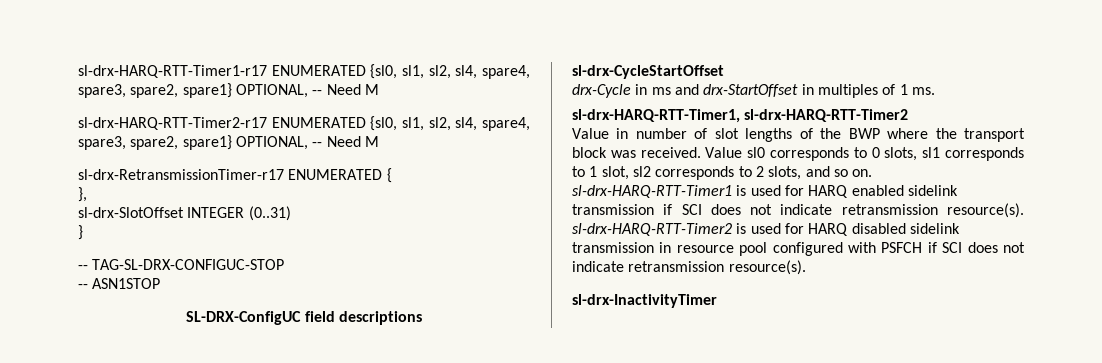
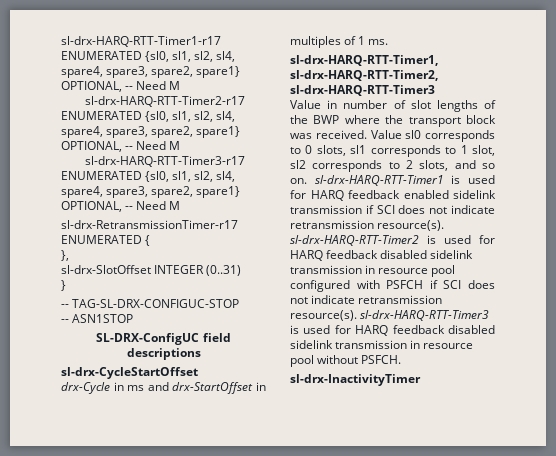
+ sl-drx-HARQ-RTT-Timer3-r17 ENUMERATED {sl0, sl1, sl2, sl4, spare4, spare3, spare2, spare1} OPTIONAL, -- Need M
- sl-drx-HARQ-RTT-Timer1, sl-drx-HARQ-RTT-Timer2
+ sl-drx-HARQ-RTT-Timer1, sl-drx-HARQ-RTT-Timer2, sl-drx-HARQ-RTT-Timer3
- Value sl0 corresponds to 0 slots, sl1 corresponds to 1 slot, sl2 corresponds to 2 slots, and so on. sl-drx-HARQ-RTT-Timer1 is used for HARQ enabled sidelink transmission if SCI does not indicate retransmission resource(s). sl-drx-HARQ-RTT-Timer2 is used for HARQ disabled sidelink transmission in resource pool configured with PSFCH if SCI does not indicate retransmission resource(s).
+ Value sl0 corresponds to 0 slots, sl1 corresponds to 1 slot, sl2 corresponds to 2 slots, and so on. sl-drx-HARQ-RTT-Timer1 is used for HARQ feedback enabled sidelink transmission if SCI does not indicate retransmission resource(s). sl-drx-HARQ-RTT-Timer2 is used for HARQ feedback disabled sidelink transmission in resource pool configured with PSFCH if SCI does not indicate retransmission resource(s). sl-drx-HARQ-RTT-Timer3 is used for HARQ feedback disabled sidelink transmission in resource pool without PSFCH.

